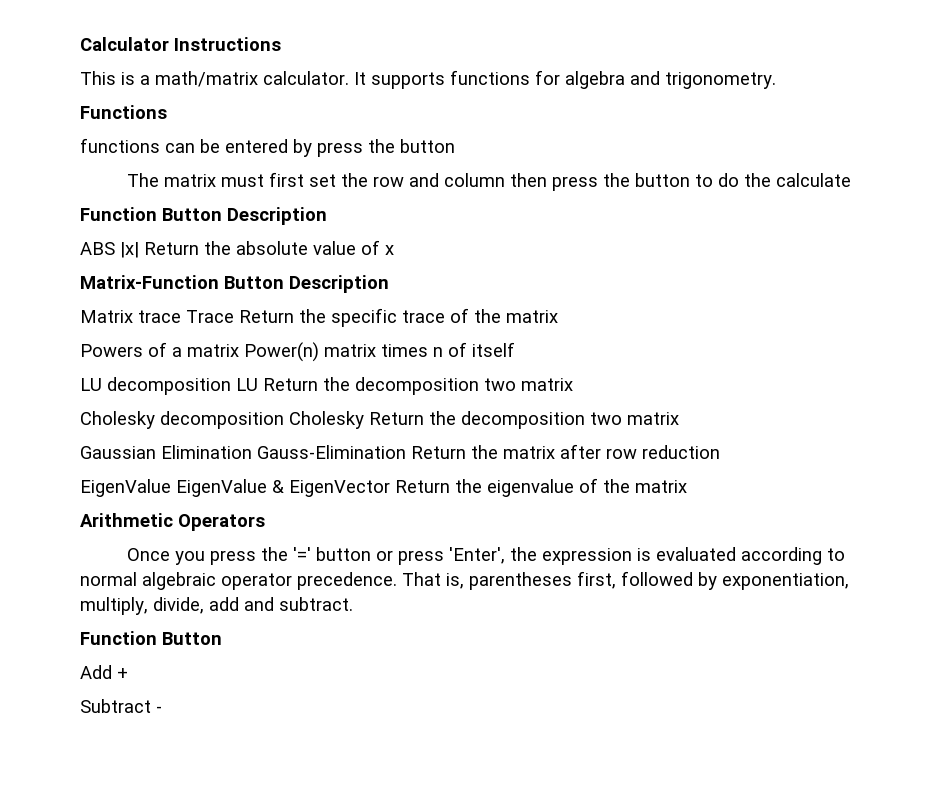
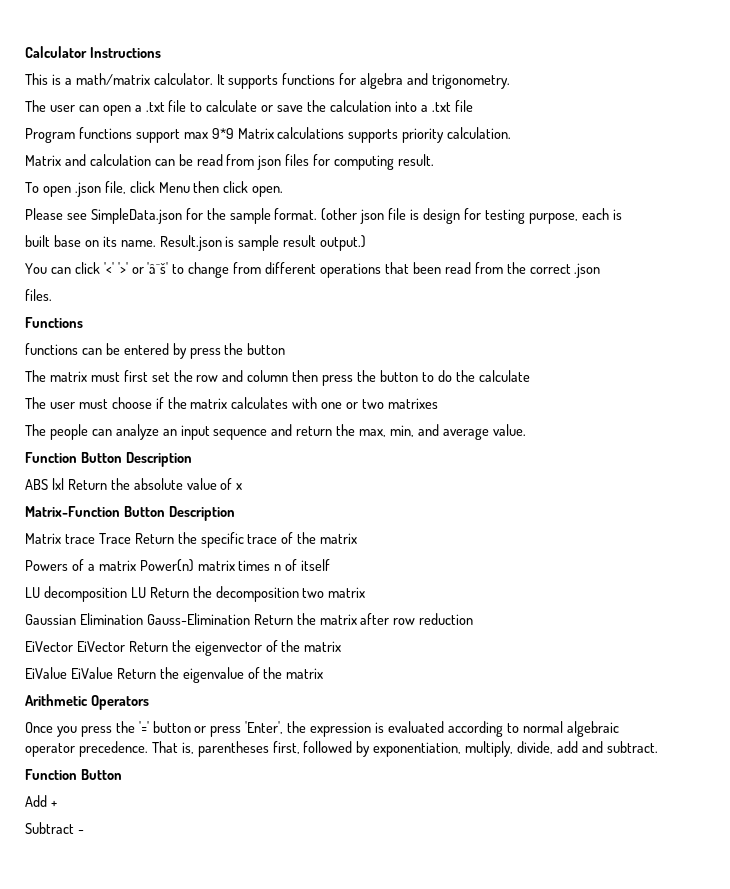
+ The user can open a .txt file to calculate or save the calculation into a .txt file
+ Program functions support max 9*9 Matrix calculations supports priority calculation.
+ Matrix and calculation can be read from json files for computing result.
+ To open .json file, click Menu then click open.
+ Please see SimpleData.json for the sample format. (other json file is design for testing purpose, each is
+ built base on its name. Result.json is sample result output.)
+ You can click '<' '>' or 'âˆš' to change from different operations that been read from the correct .json
+ files.
+ The user must choose if the matrix calculates with one or two matrixes
+ The people can analyze an input sequence and return the max, min, and average value.
- Cholesky decomposition Cholesky Return the decomposition two matrix
- EigenValue EigenValue & EigenVector Return the eigenvalue of the matrix
+ EiVector EiVector Return the eigenvector of the matrix
+ EiValue EiValue Return the eigenvalue of the matrix

